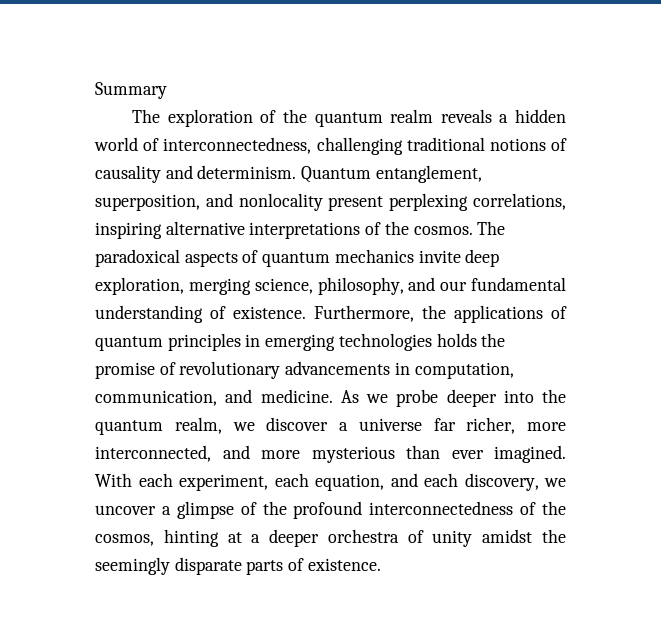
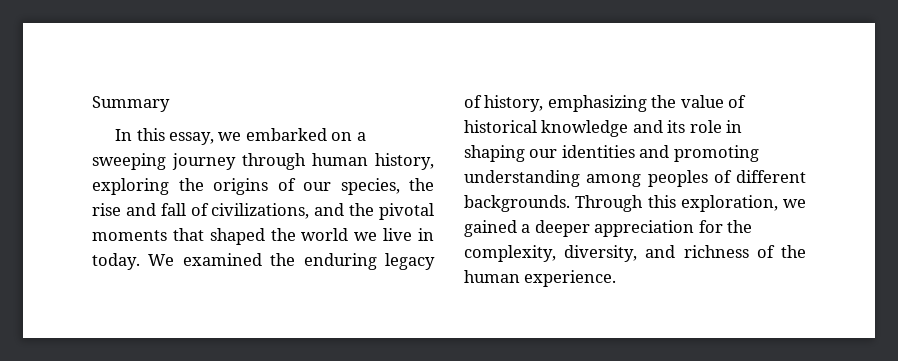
- The exploration of the quantum realm reveals a hidden world of interconnectedness, challenging traditional notions of causality and determinism. Quantum entanglement, superposition, and nonlocality present perplexing correlations, inspiring alternative interpretations of the cosmos. The paradoxical aspects of quantum mechanics invite deep exploration, merging science, philosophy, and our fundamental understanding of existence. Furthermore, the applications of quantum principles in emerging technologies holds the promise of revolutionary advancements in computation, communication, and medicine. As we probe deeper into the quantum realm, we discover a universe far richer, more interconnected, and more mysterious than ever imagined. With each experiment, each equation, and each discovery, we uncover a glimpse of the profound interconnectedness of the cosmos, hinting at a deeper orchestra of unity amidst the seemingly disparate parts of existence.
+ In this essay, we embarked on a sweeping journey through human history, exploring the origins of our species, the rise and fall of civilizations, and the pivotal moments that shaped the world we live in today. We examined the enduring legacy of history, emphasizing the value of historical knowledge and its role in shaping our identities and promoting understanding among peoples of different backgrounds. Through this exploration, we gained a deeper appreciation for the complexity, diversity, and richness of the human experience.

